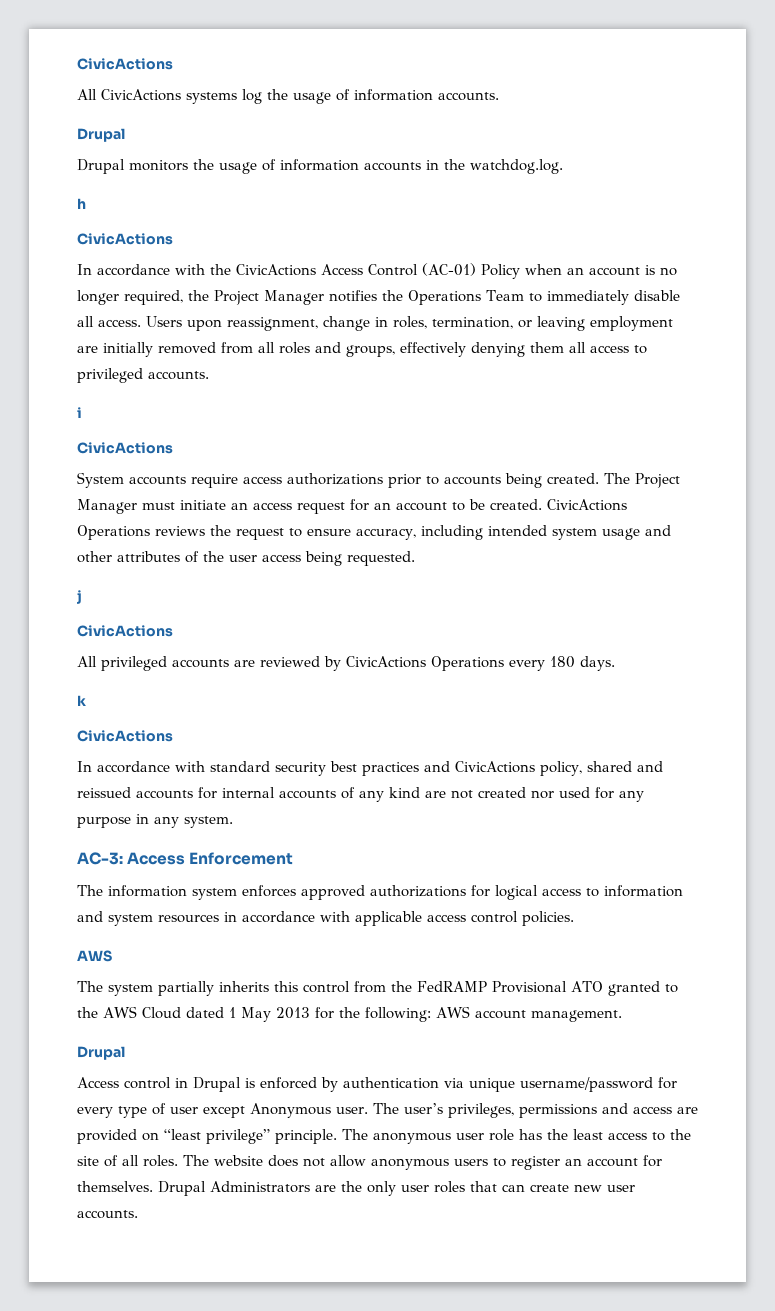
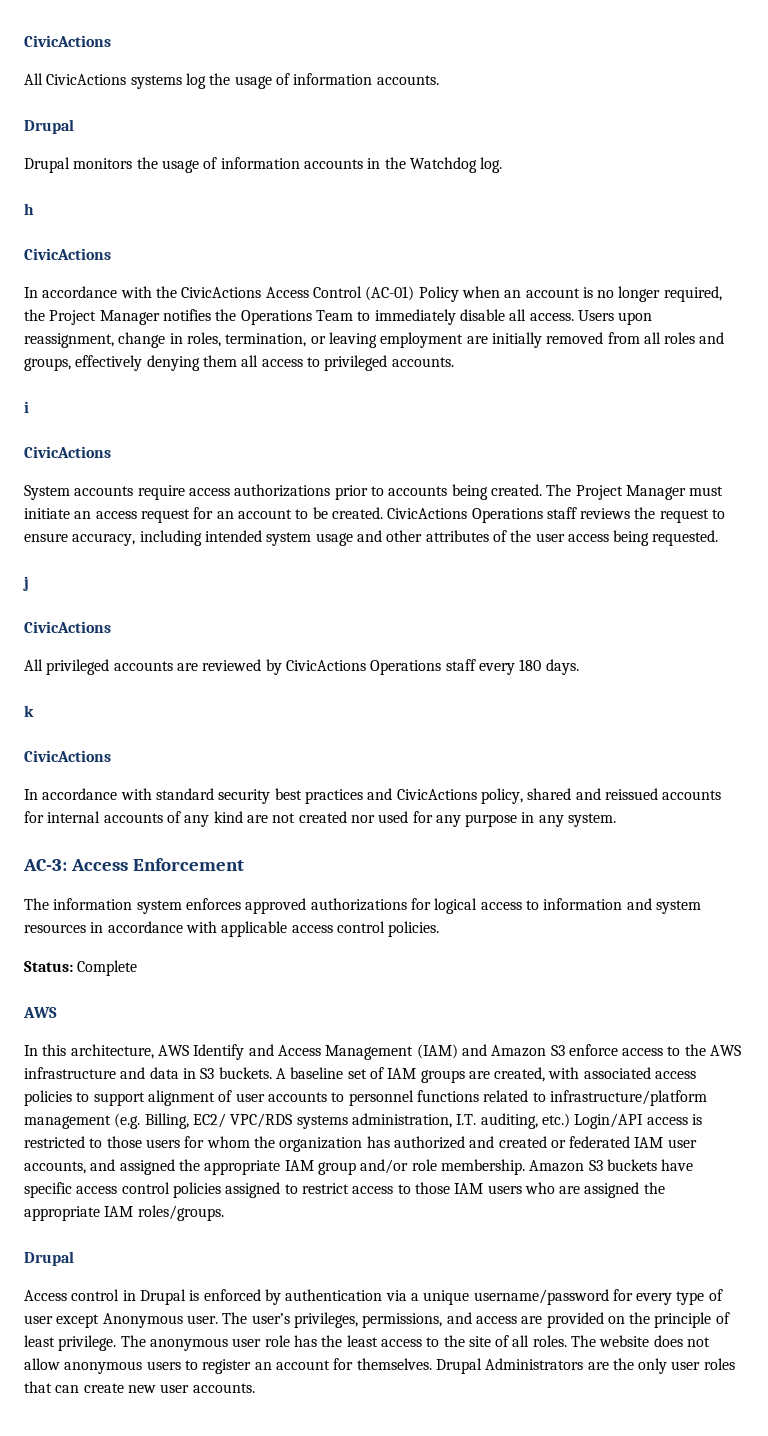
- Drupal monitors the usage of information accounts in the watchdog.log.
+ Drupal monitors the usage of information accounts in the Watchdog log.
- CivicActions Operations reviews the request to ensure accuracy, including intended system usage and other attributes of the user access being requested.
+ CivicActions Operations staff reviews the request to ensure accuracy, including intended system usage and other attributes of the user access being requested.
- All privileged accounts are reviewed by CivicActions Operations every 180 days.
+ All privileged accounts are reviewed by CivicActions Operations staff every 180 days.
+ Status: Complete
- The system partially inherits this control from the FedRAMP Provisional ATO granted to the AWS Cloud dated 1 May 2013 for the following: AWS account management.
+ In this architecture, AWS Identify and Access Management (IAM) and Amazon S3 enforce access to the AWS infrastructure and data in S3 buckets. A baseline set of IAM groups are created, with associated access policies to support alignment of user accounts to personnel functions related to infrastructure/platform management (e.g. Billing, EC2/ VPC/RDS systems administration, I.T. auditing, etc.) Login/API access is restricted to those users for whom the organization has authorized and created or federated IAM user accounts, and assigned the appropriate IAM group and/or role membership. Amazon S3 buckets have specific access control policies assigned to restrict access to those IAM users who are assigned the appropriate IAM roles/groups.
- Access control in Drupal is enforced by authentication via unique username/password for every type of user except Anonymous user.
+ Access control in Drupal is enforced by authentication via a unique username/password for every type of user except Anonymous user.
- The user’s privileges, permissions and access are provided on “least privilege” principle.
+ The user’s privileges, permissions, and access are provided on the principle of least privilege.

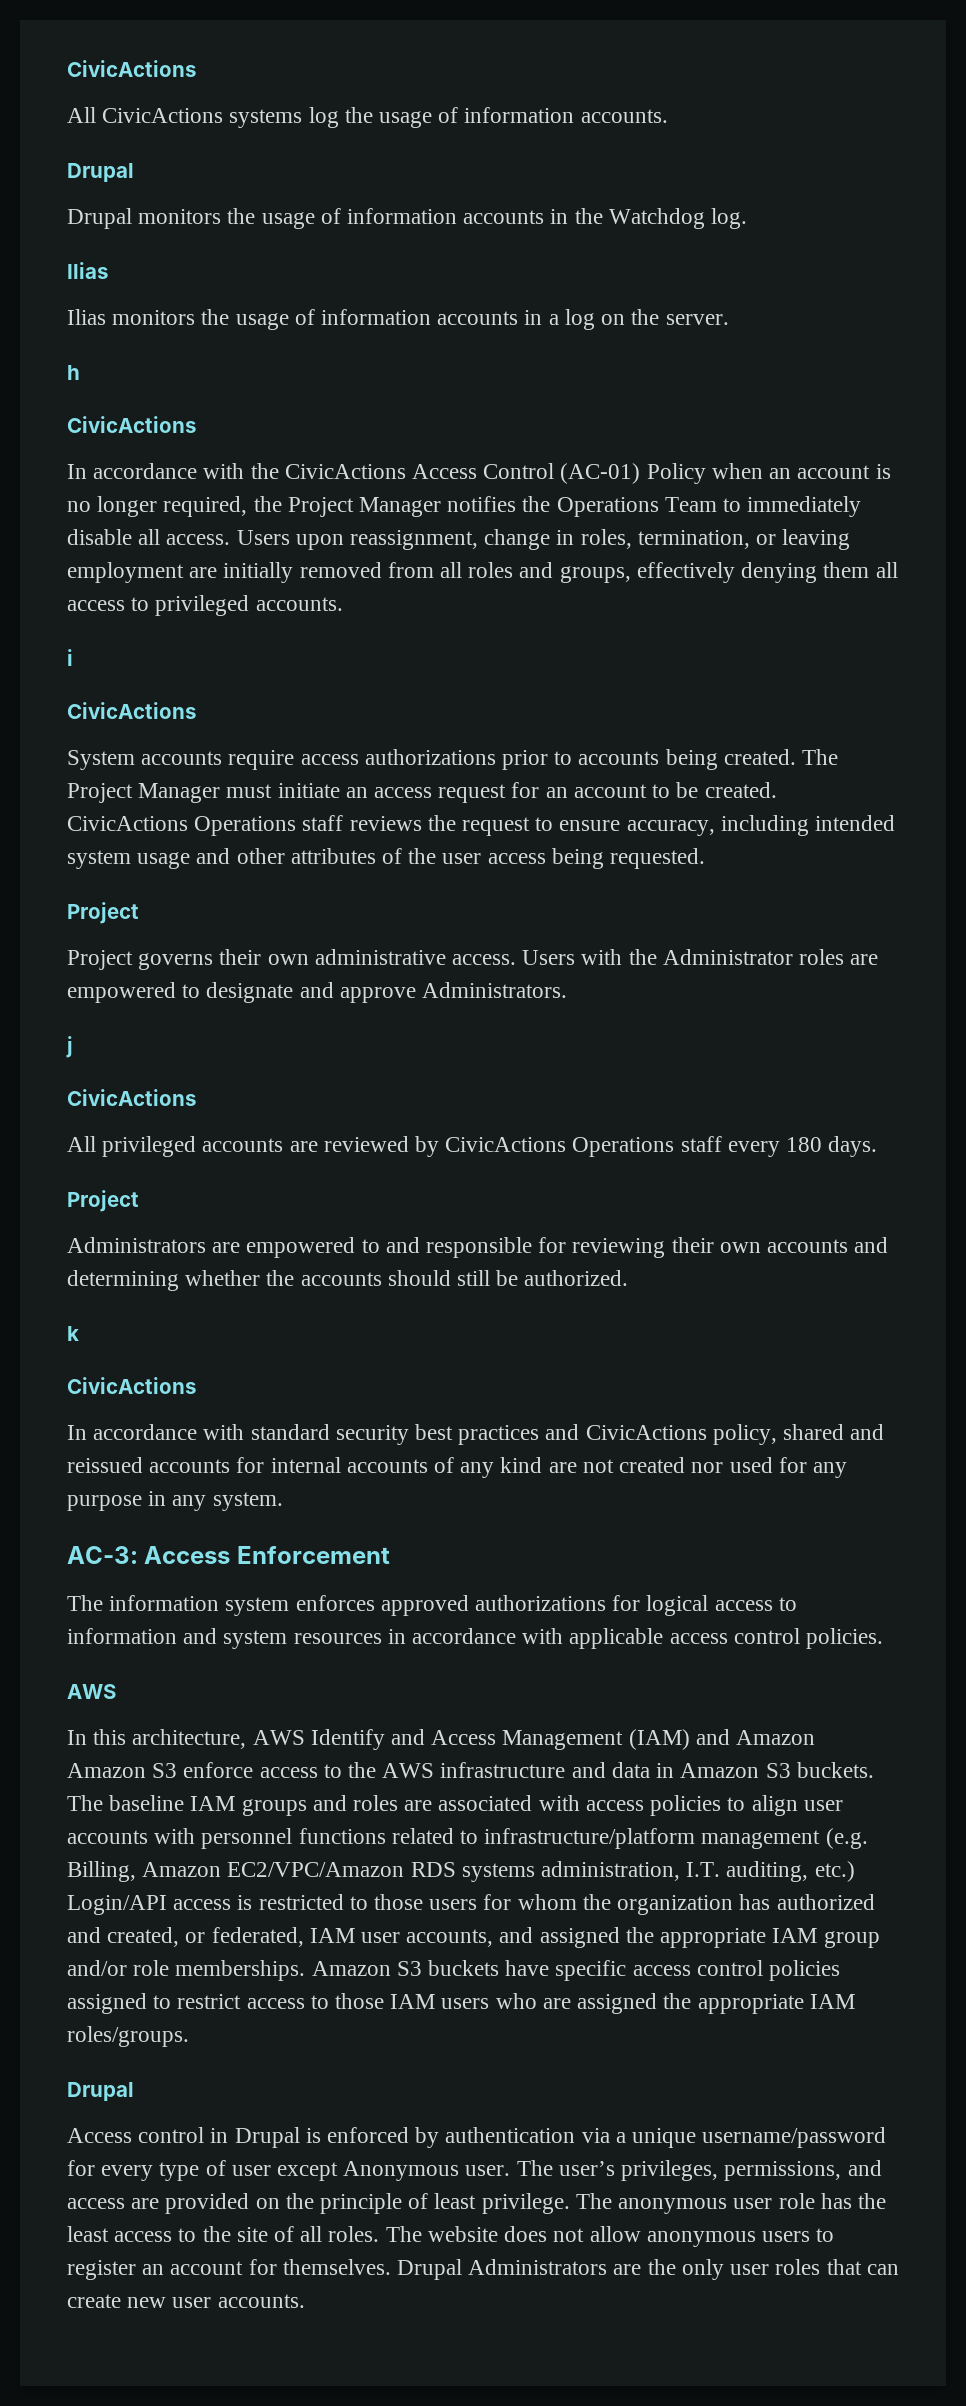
  Drupal monitors the usage of information accounts in the Watchdog log.
+ Ilias
+ Ilias monitors the usage of information accounts in a log on the server.
  CivicActions Operations staff reviews the request to ensure accuracy, including intended system usage and other attributes of the user access being requested.
+ Project
+ Project governs their own administrative access. Users with the Administrator roles are empowered to designate and approve Administrators.
  All privileged accounts are reviewed by CivicActions Operations staff every 180 days.
+ Project
+ Administrators are empowered to and responsible for reviewing their own accounts and determining whether the accounts should still be authorized.
- Status: Complete
- In this architecture, AWS Identify and Access Management (IAM) and Amazon S3 enforce access to the AWS infrastructure and data in S3 buckets.
+ In this architecture, AWS Identify and Access Management (IAM) and Amazon Amazon S3 enforce access to the AWS infrastructure and data in Amazon S3 buckets.
- A baseline set of IAM groups are created, with associated access policies to support alignment of user accounts to personnel functions related to infrastructure/platform management (e.g. Billing, EC2/ VPC/RDS systems administration, I.T. auditing, etc.) Login/API access is restricted to those users for whom the organization has authorized and created or federated IAM user accounts, and assigned the appropriate IAM group and/or role membership.
+ The baseline IAM groups and roles are associated with access policies to align user accounts with personnel functions related to infrastructure/platform management (e.g. Billing, Amazon EC2/VPC/Amazon RDS systems administration, I.T. auditing, etc.) Login/API access is restricted to those users for whom the organization has authorized and created, or federated, IAM user accounts, and assigned the appropriate IAM group and/or role memberships.

